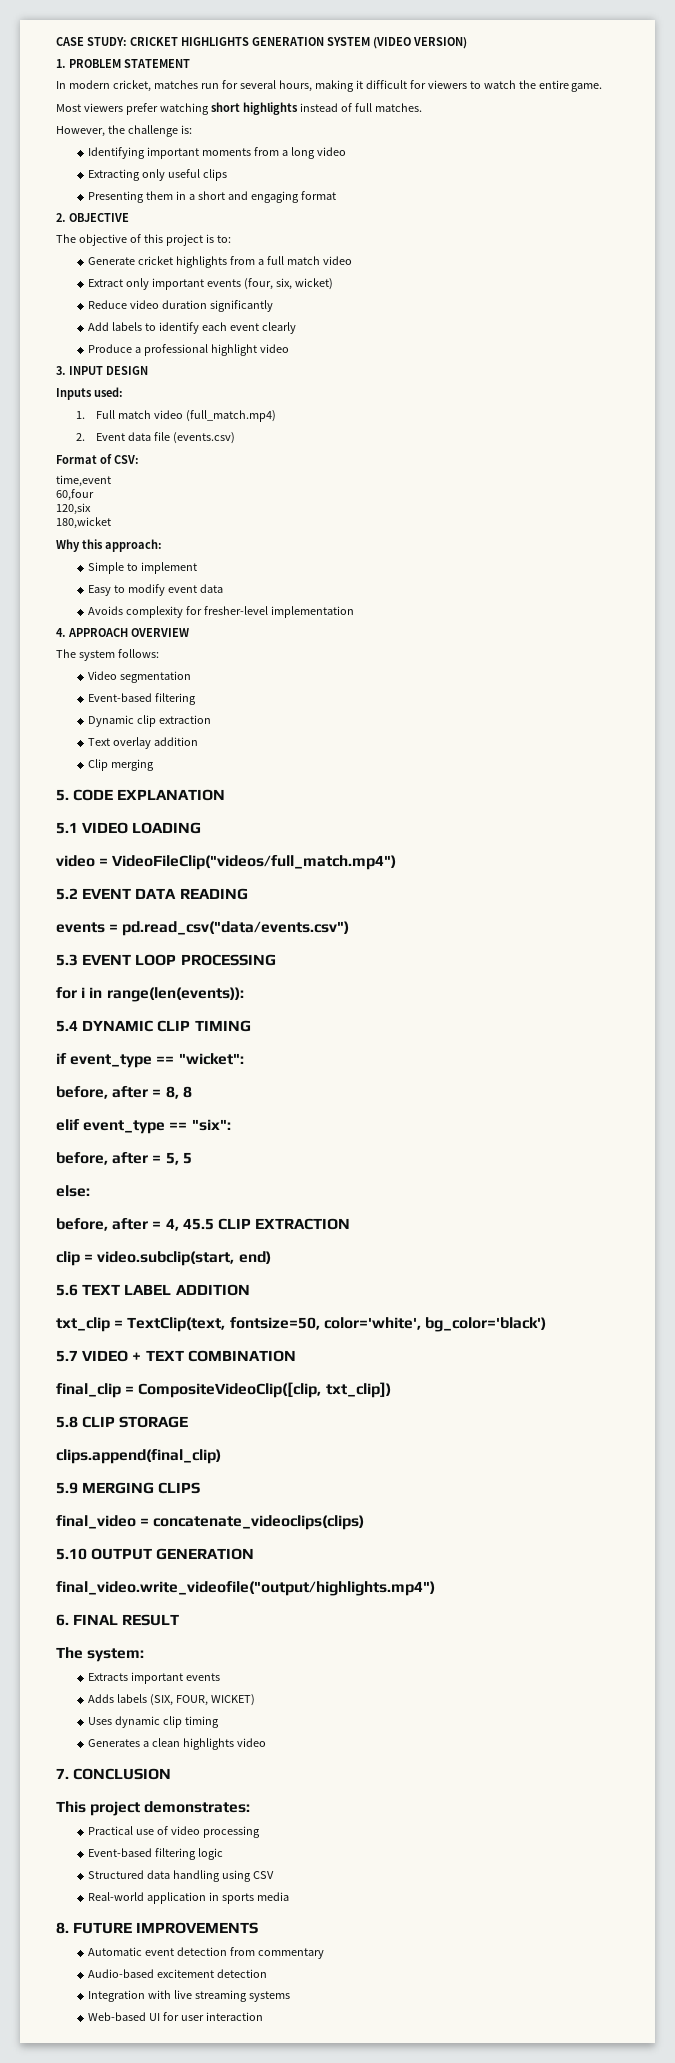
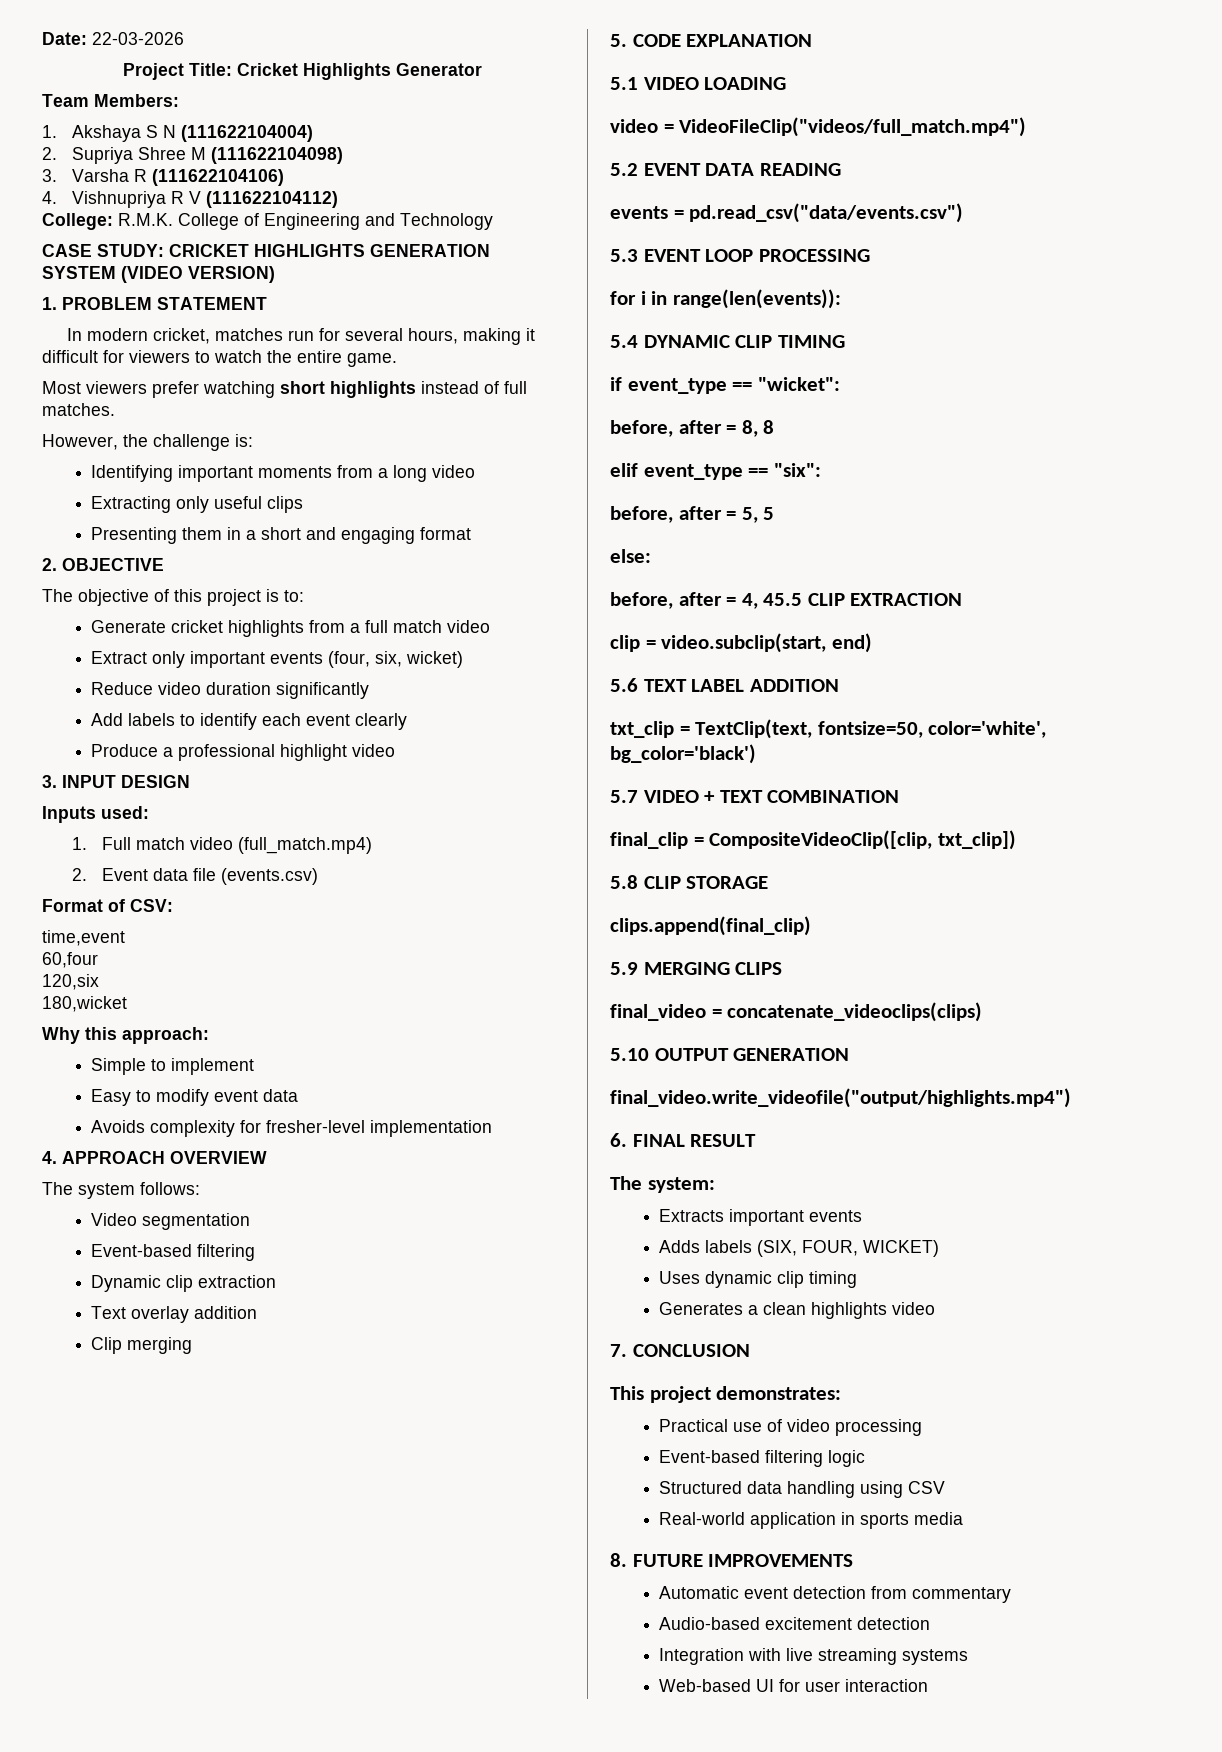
+ Date: 22-03-2026
+ Project Title: Cricket Highlights Generator
+ Team Members:
+ 1. Akshaya S N (111622104004)
+ 2. Supriya Shree M (111622104098)
+ 3. Varsha R (111622104106)
+ 4. Vishnupriya R V (111622104112)
+ College: R.M.K. College of Engineering and Technology

